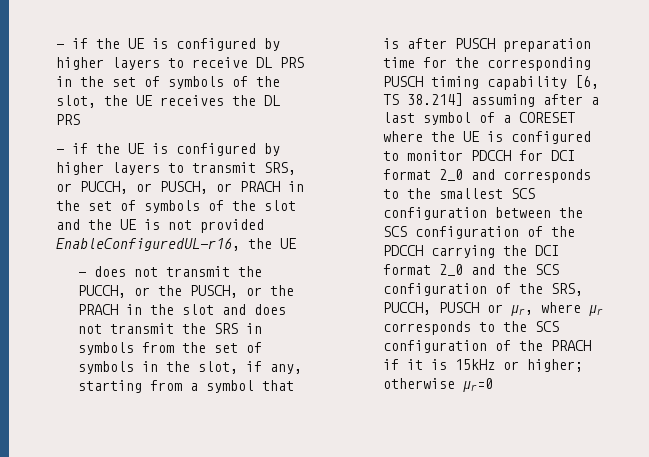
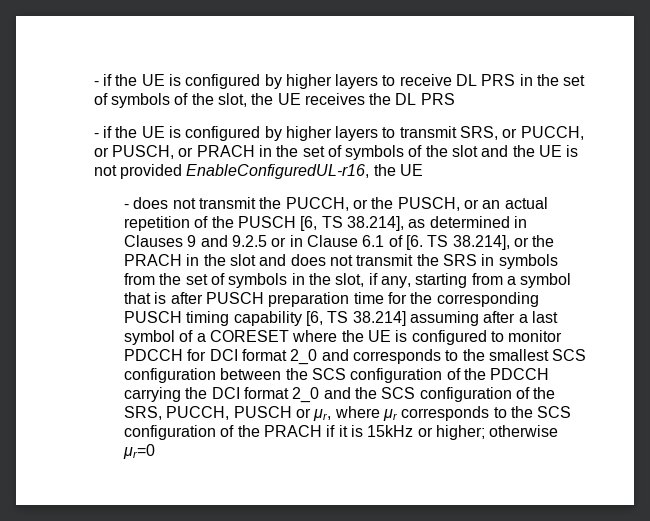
- - does not transmit the PUCCH, or the PUSCH, or the PRACH in the slot and does not transmit the SRS in symbols from the set of symbols in the slot, if any, starting from a symbol that is after PUSCH preparation time for the corresponding PUSCH timing capability [6, TS 38.214] assuming after a last symbol of a CORESET where the UE is configured to monitor PDCCH for DCI format 2_0 and corresponds to the smallest SCS configuration between the SCS configuration of the PDCCH carrying the DCI format 2_0 and the SCS configuration of the SRS, PUCCH, PUSCH or μr, where μr corresponds to the SCS configuration of the PRACH if it is 15kHz or higher;
+ - does not transmit the PUCCH, or the PUSCH, or an actual repetition of the PUSCH [6, TS 38.214], as determined in Clauses 9 and 9.2.5 or in Clause 6.1 of [6. TS 38.214], or the PRACH in the slot and does not transmit the SRS in symbols from the set of symbols in the slot, if any, starting from a symbol that is after PUSCH preparation time for the corresponding PUSCH timing capability [6, TS 38.214] assuming after a last symbol of a CORESET where the UE is configured to monitor PDCCH for DCI format 2_0 and corresponds to the smallest SCS configuration between the SCS configuration of the PDCCH carrying the DCI format 2_0 and the SCS configuration of the SRS, PUCCH, PUSCH or μr, where μr corresponds to the SCS configuration of the PRACH if it is 15kHz or higher;

